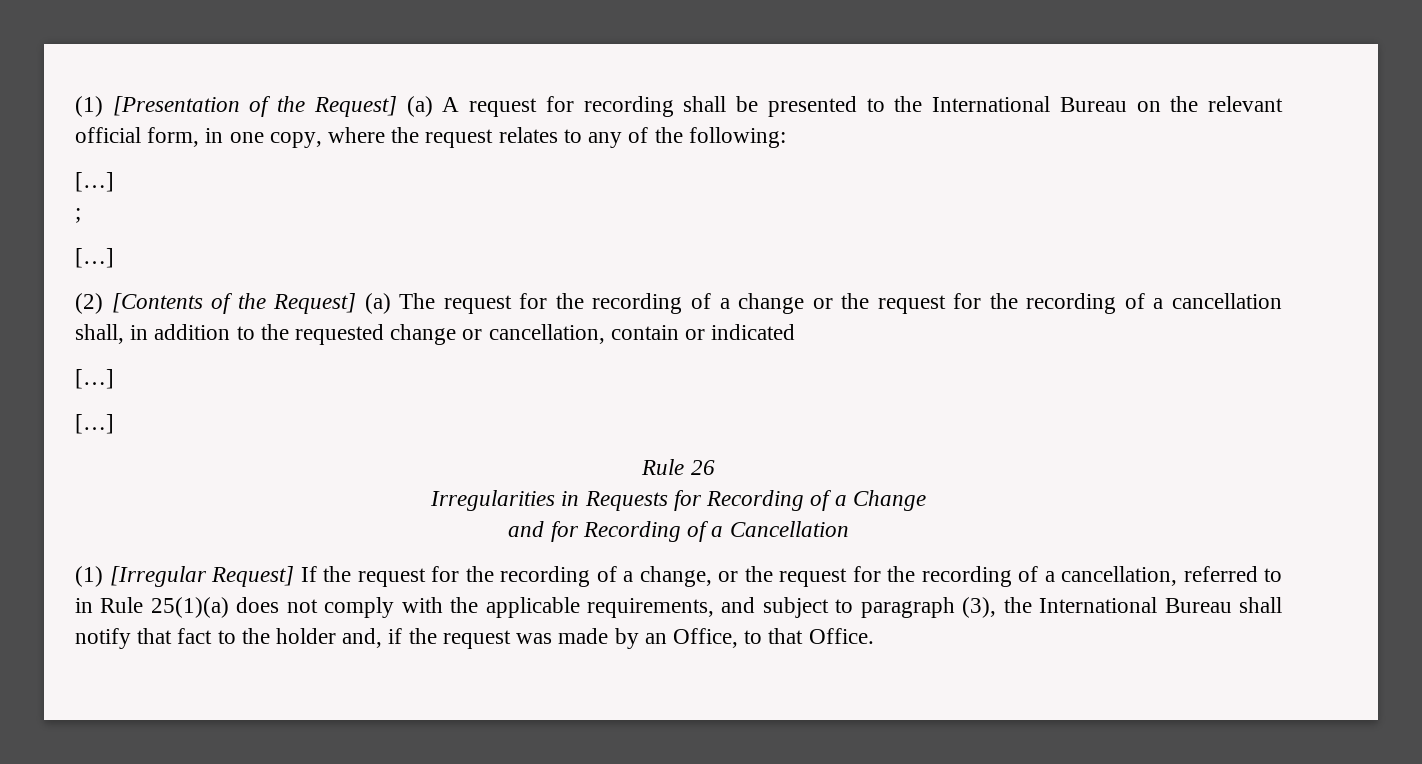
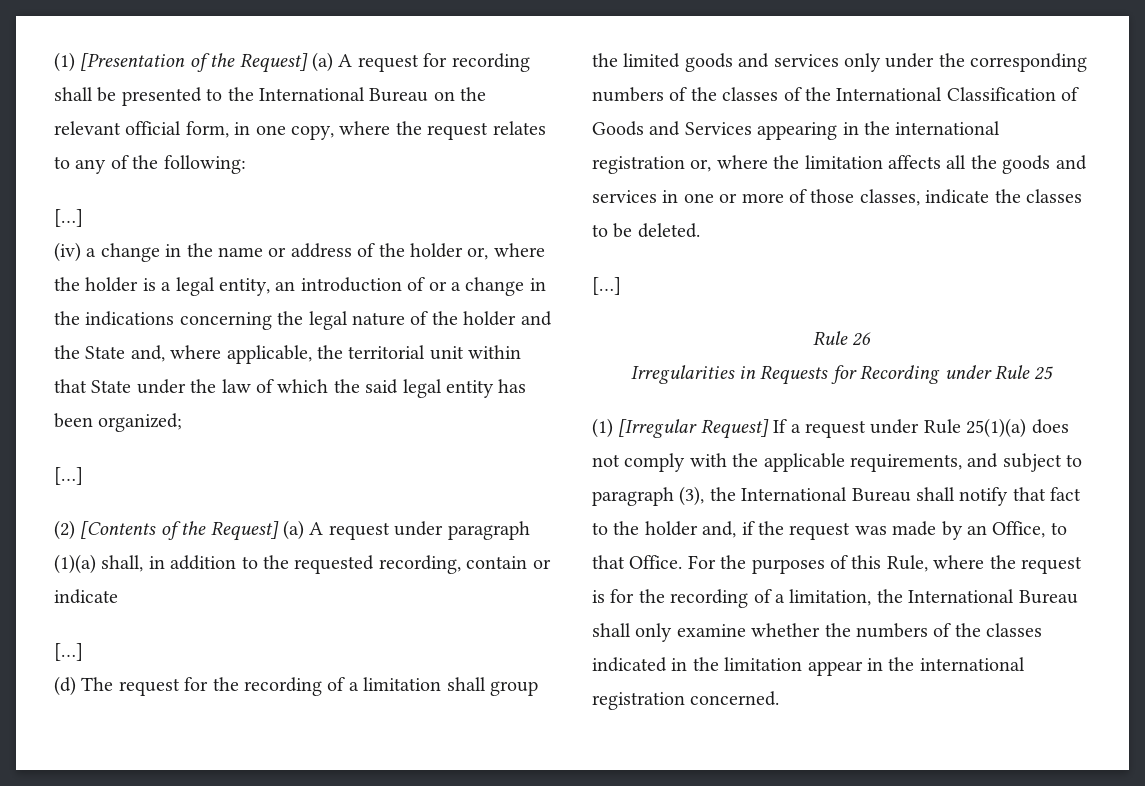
- ;
+ (iv) a change in the name or address of the holder or, where the holder is a legal entity, an introduction of or a change in the indications concerning the legal nature of the holder and the State and, where applicable, the territorial unit within that State under the law of which the said legal entity has been organized;
- (2) [Contents of the Request] (a) The request for the recording of a change or the request for the recording of a cancellation shall, in addition to the requested change or cancellation, contain or indicated
+ (2) [Contents of the Request] (a) A request under paragraph (1)(a) shall, in addition to the requested recording, contain or indicate
  […]
+ (d) The request for the recording of a limitation shall group the limited goods and services only under the corresponding numbers of the classes of the International Classification of Goods and Services appearing in the international registration or, where the limitation affects all the goods and services in one or more of those classes, indicate the classes to be deleted.
- Irregularities in Requests for Recording of a Change
- and for Recording of a Cancellation
- (1) [Irregular Request] If the request for the recording of a change, or the request for the recording of a cancellation, referred to in Rule 25(1)(a) does not comply with the applicable requirements, and subject to paragraph (3), the International Bureau shall notify that fact to the holder and, if the request was made by an Office, to that Office.
+ Irregularities in Requests for Recording under Rule 25
+ (1) [Irregular Request] If a request under Rule 25(1)(a) does not comply with the applicable requirements, and subject to paragraph (3), the International Bureau shall notify that fact to the holder and, if the request was made by an Office, to that Office.
+ For the purposes of this Rule, where the request is for the recording of a limitation, the International Bureau shall only examine whether the numbers of the classes indicated in the limitation appear in the international registration concerned.

